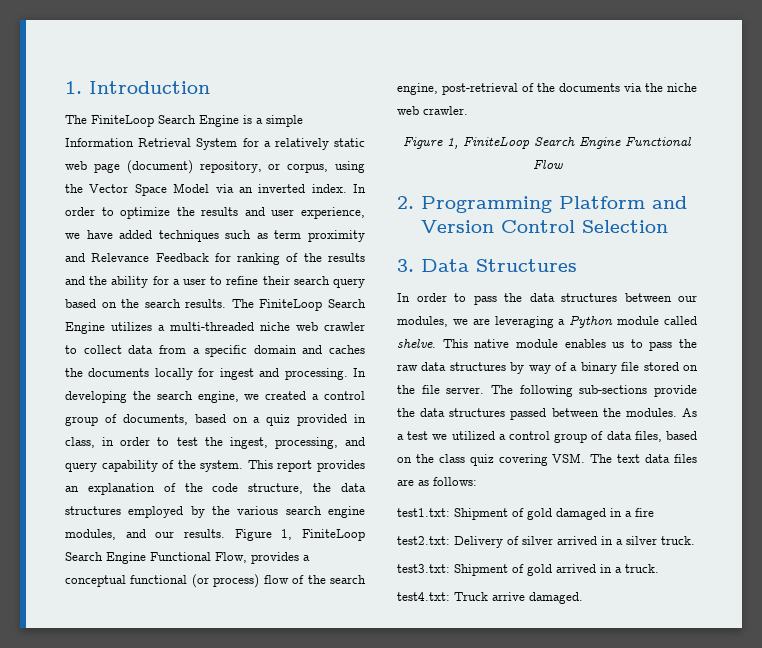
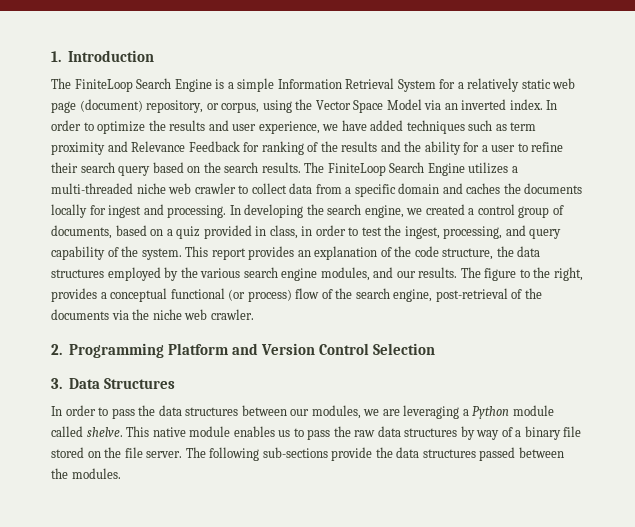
- Figure 1, FiniteLoop Search Engine Functional Flow, provides a conceptual functional (or process) flow of the search engine, post-retrieval of the documents via the niche web crawler.
+ The figure to the right, provides a conceptual functional (or process) flow of the search engine, post-retrieval of the documents via the niche web crawler.
- Figure 1, FiniteLoop Search Engine Functional Flow
- As a test we utilized a control group of data files, based on the class quiz covering VSM. The text data files are as follows:
- test1.txt: Shipment of gold damaged in a fire
- test2.txt: Delivery of silver arrived in a silver truck.
- test3.txt: Shipment of gold arrived in a truck.
- test4.txt: Truck arrive damaged.

